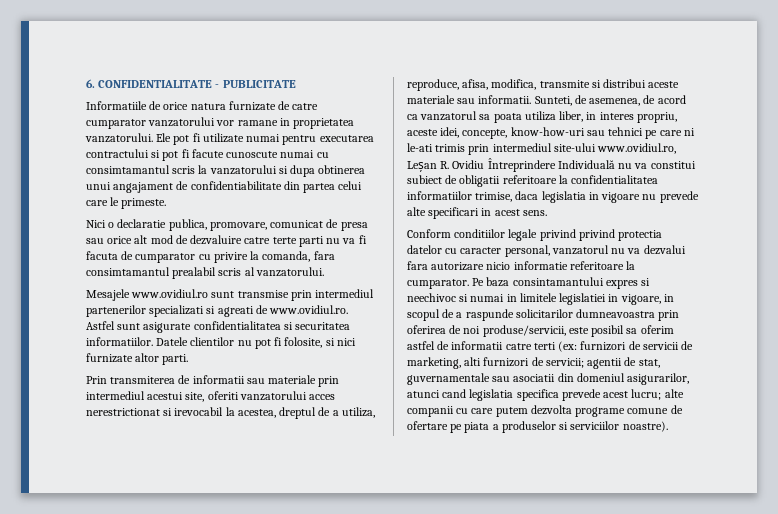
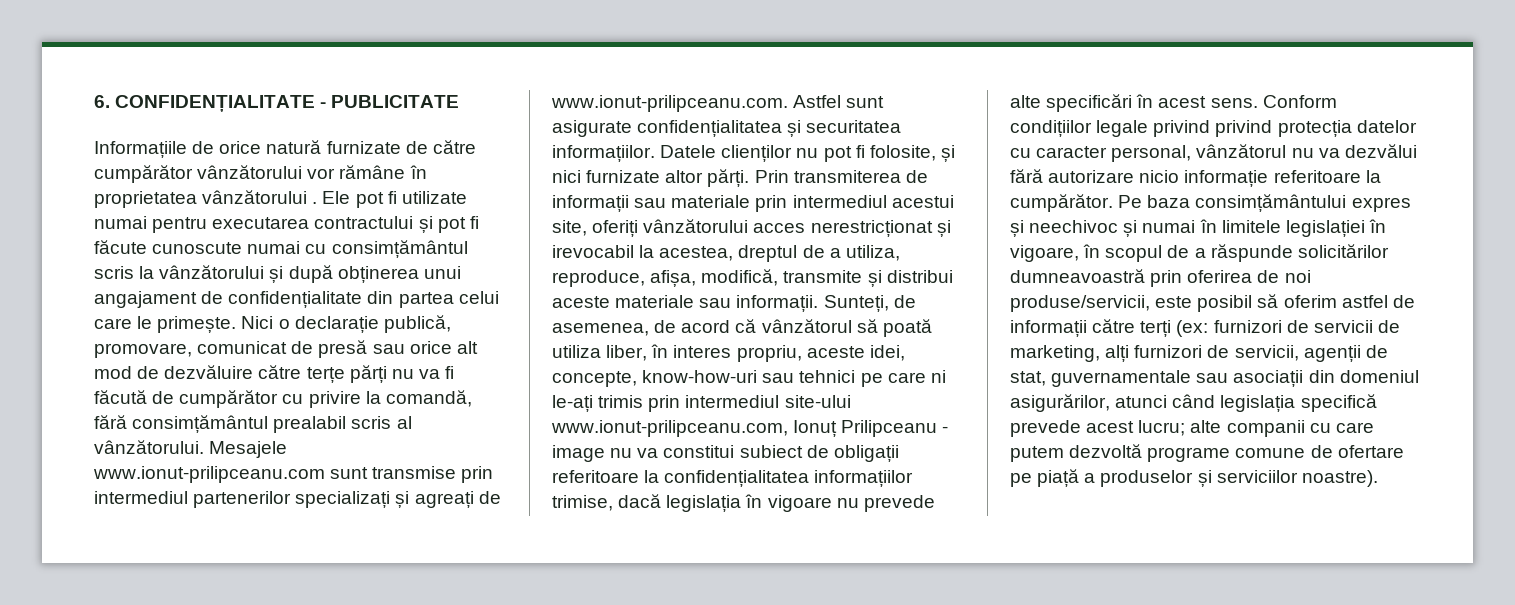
- 6. CONFIDENTIALITATE - PUBLICITATE
+ 6. CONFIDENȚIALITATE - PUBLICITATE
- Informatiile de orice natura furnizate de catre cumparator vanzatorului vor ramane in proprietatea vanzatorului.
+ Informațiile de orice natură furnizate de către cumpărător vânzătorului vor rămâne în proprietatea vânzătorului .
- Ele pot fi utilizate numai pentru executarea contractului si pot fi facute cunoscute numai cu consimtamantul scris la vanzatorului si dupa obtinerea unui angajament de confidentiabilitate din partea celui care le primeste.
- Nici o declaratie publica, promovare, comunicat de presa sau orice alt mod de dezvaluire catre terte parti nu va fi facuta de cumparator cu privire la comanda, fara consimtamantul prealabil scris al vanzatorului.
- Mesajele www.ovidiul.ro sunt transmise prin intermediul partenerilor specializati si agreati de www.ovidiul.ro. Astfel sunt asigurate confidentialitatea si securitatea informatiilor. Datele clientilor nu pot fi folosite, si nici furnizate altor parti.
- Prin transmiterea de informatii sau materiale prin intermediul acestui site, oferiti vanzatorului acces nerestrictionat si irevocabil la acestea, dreptul de a utiliza, reproduce, afisa, modifica, transmite si distribui aceste materiale sau informatii. Sunteti, de asemenea, de acord ca vanzatorul sa poata utiliza liber, in interes propriu, aceste idei, concepte, know-how-uri sau tehnici pe care ni le-ati trimis prin intermediul site-ului www.ovidiul.ro, Leșan R. Ovidiu Întreprindere Individuală nu va constitui subiect de obligatii referitoare la confidentialitatea informatiilor trimise, daca legislatia in vigoare nu prevede alte specificari in acest sens.
- Conform conditiilor legale privind privind protectia datelor cu caracter personal, vanzatorul nu va dezvalui fara autorizare nicio informatie referitoare la cumparator.
+ Ele pot fi utilizate numai pentru executarea contractului și pot fi făcute cunoscute numai cu consimțământul scris la vânzătorului și după obținerea unui angajament de confidențialitate din partea celui care le primește. Nici o declarație publică, promovare, comunicat de presă sau orice alt mod de dezvăluire către terțe părți nu va fi făcută de cumpărător cu privire la comandă, fără consimțământul prealabil scris al vânzătorului. Mesajele www.ionut-prilipceanu.com sunt transmise prin intermediul partenerilor specializați și agreați de www.ionut-prilipceanu.com. Astfel sunt asigurate confidențialitatea și securitatea informațiilor. Datele clienților nu pot fi folosite, și nici furnizate altor părți. Prin transmiterea de informații sau materiale prin intermediul acestui site, oferiți vânzătorului acces nerestricționat și irevocabil la acestea, dreptul de a utiliza, reproduce, afișa, modifică, transmite și distribui aceste materiale sau informații. Sunteți, de asemenea, de acord că vânzătorul să poată utiliza liber, în interes propriu, aceste idei, concepte, know-how-uri sau tehnici pe care ni le-ați trimis prin intermediul site-ului www.ionut-prilipceanu.com, Ionuț Prilipceanu - image nu va constitui subiect de obligații referitoare la confidențialitatea informațiilor trimise, dacă legislația în vigoare nu prevede alte specificări în acest sens. Conform condițiilor legale privind privind protecția datelor cu caracter personal, vânzătorul nu va dezvălui fără autorizare nicio informație referitoare la cumpărător.
- Pe baza consintamantului expres si neechivoc si numai in limitele legislatiei in vigoare, in scopul de a raspunde solicitarilor dumneavoastra prin oferirea de noi produse/servicii, este posibil sa oferim astfel de informatii catre terti (ex: furnizori de servicii de marketing, alti furnizori de servicii; agentii de stat, guvernamentale sau asociatii din domeniul asigurarilor, atunci cand legislatia specifica prevede acest lucru; alte companii cu care putem dezvolta programe comune de ofertare pe piata a produselor si serviciilor noastre).
+ Pe baza consimțământului expres și neechivoc și numai în limitele legislației în vigoare, în scopul de a răspunde solicitărilor dumneavoastră prin oferirea de noi produse/servicii, este posibil să oferim astfel de informații către terți (ex: furnizori de servicii de marketing, alți furnizori de servicii, agenții de stat, guvernamentale sau asociații din domeniul asigurărilor, atunci când legislația specifică prevede acest lucru; alte companii cu care putem dezvoltă programe comune de ofertare pe piață a produselor și serviciilor noastre).

